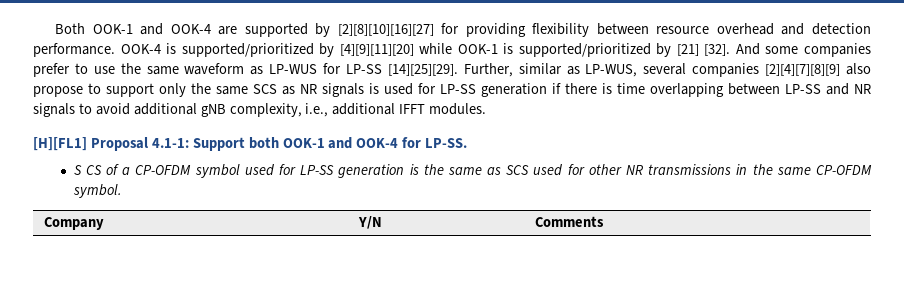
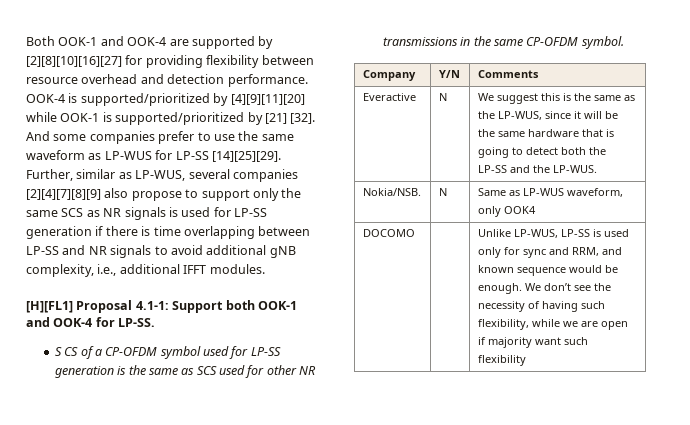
+ Everactive | N | We suggest this is the same as the LP-WUS, since it will be the same hardware that is going to detect both the LP-SS and the LP-WUS.
+ Nokia/NSB. | N | Same as LP-WUS waveform, only OOK4
+ DOCOMO | | Unlike LP-WUS, LP-SS is used only for sync and RRM, and known sequence would be enough. We don’t see the necessity of having such flexibility, while we are open if majority want such flexibility

